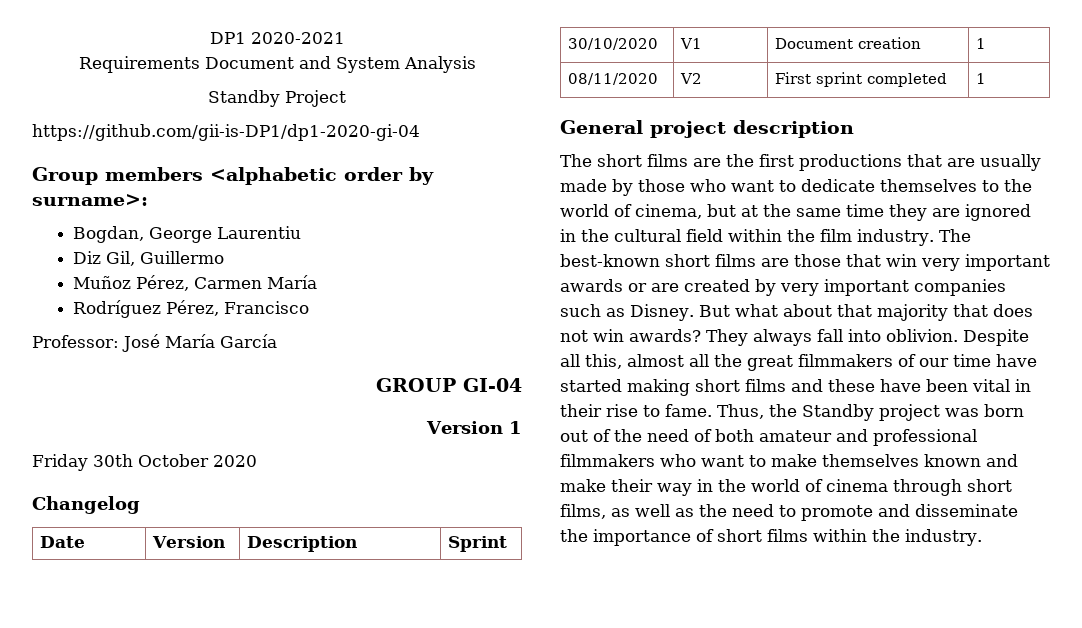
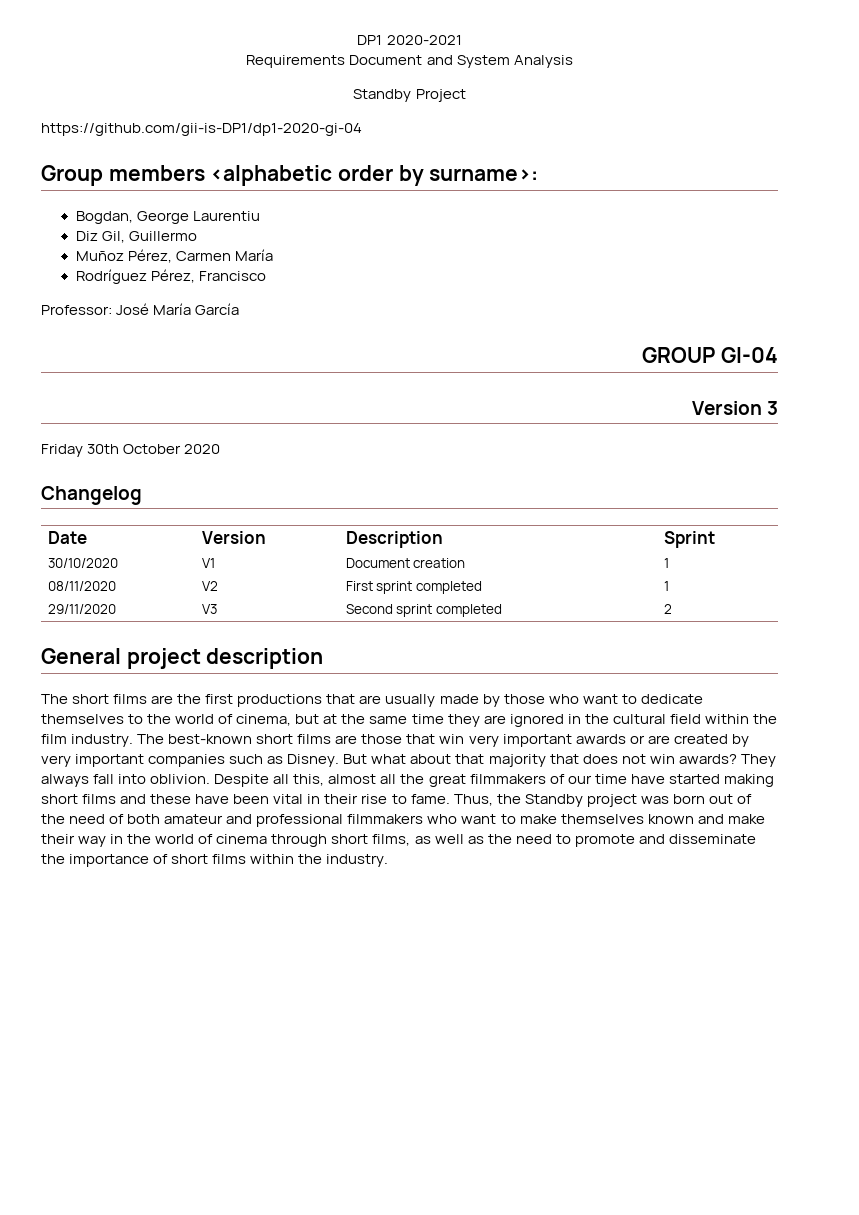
  GROUP GI-04
- Version 1
+ Version 3
+ 29/11/2020 | V3 | Second sprint completed | 2

